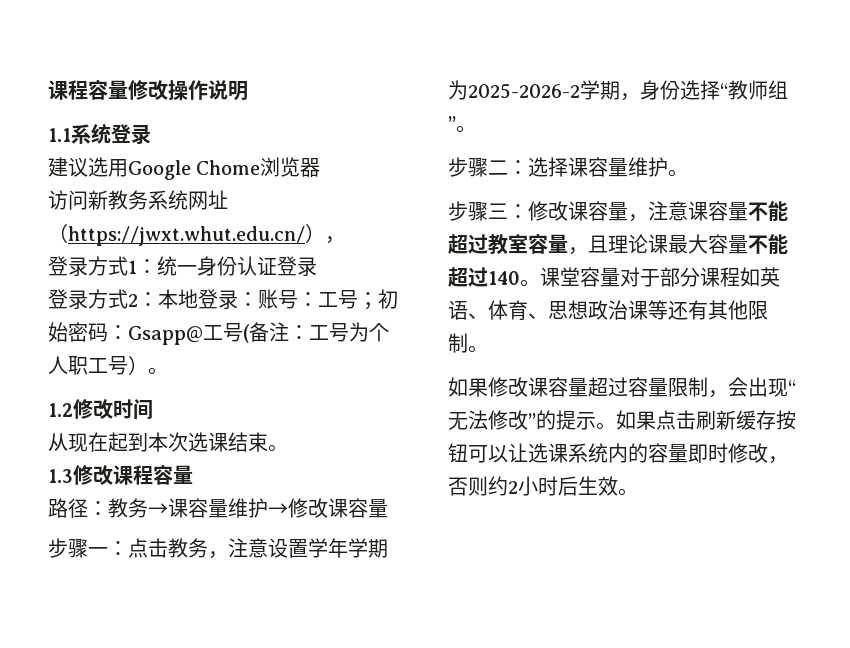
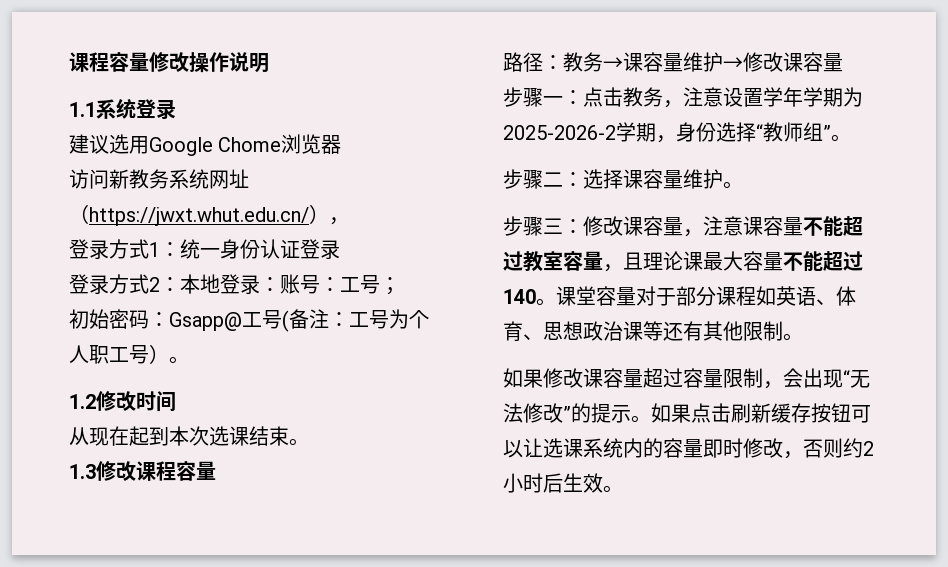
- 登录方式2：本地登录：账号：工号；初始密码：Gsapp@工号(备注：工号为个人职工号）。
+ 登录方式2：本地登录：账号：工号；
+ 初始密码：Gsapp@工号(备注：工号为个人职工号）。

